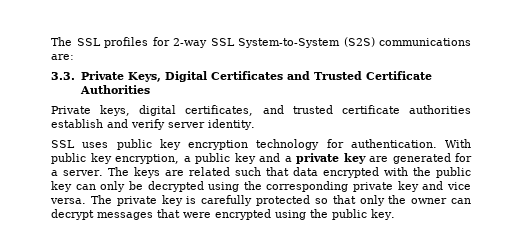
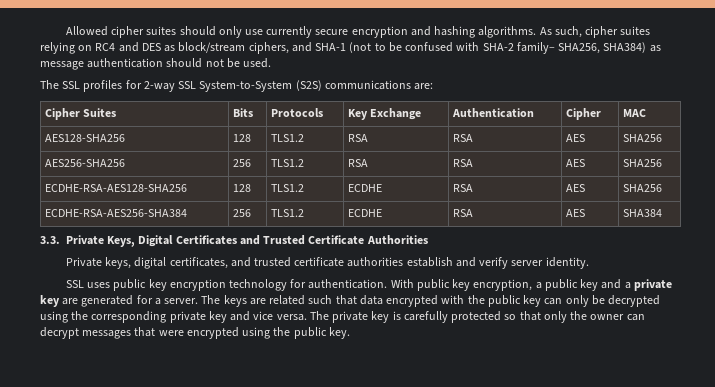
+ Allowed cipher suites should only use currently secure encryption and hashing algorithms. As such, cipher suites relying on RC4 and DES as block/stream ciphers, and SHA-1 (not to be confused with SHA-2 family– SHA256, SHA384) as message authentication should not be used.
+ Cipher Suites | Bits | Protocols | Key Exchange | Authentication | Cipher | MAC
+ AES128-SHA256 | 128 | TLS1.2 | RSA | RSA | AES | SHA256
+ AES256-SHA256 | 256 | TLS1.2 | RSA | RSA | AES | SHA256
+ ECDHE-RSA-AES128-SHA256 | 128 | TLS1.2 | ECDHE | RSA | AES | SHA256
+ ECDHE-RSA-AES256-SHA384 | 256 | TLS1.2 | ECDHE | RSA | AES | SHA384

